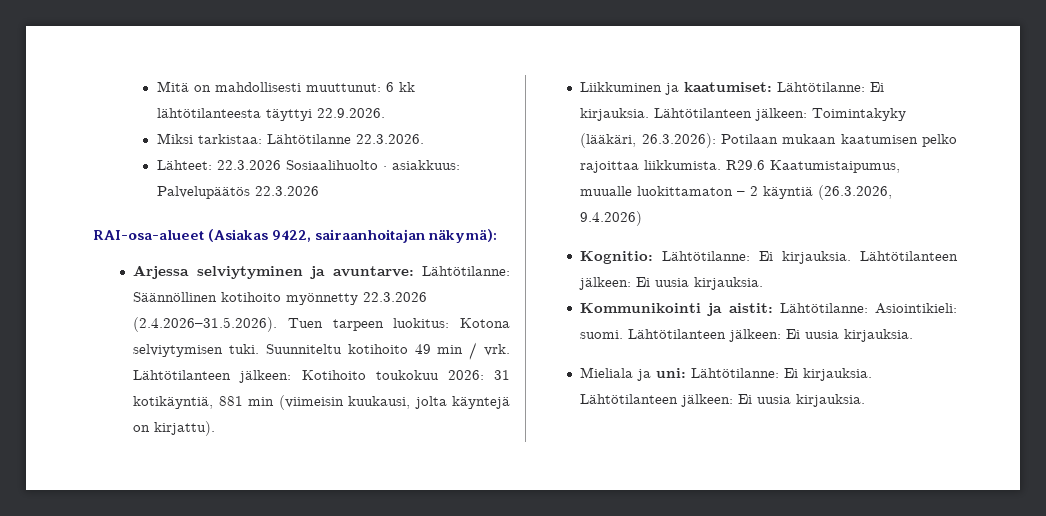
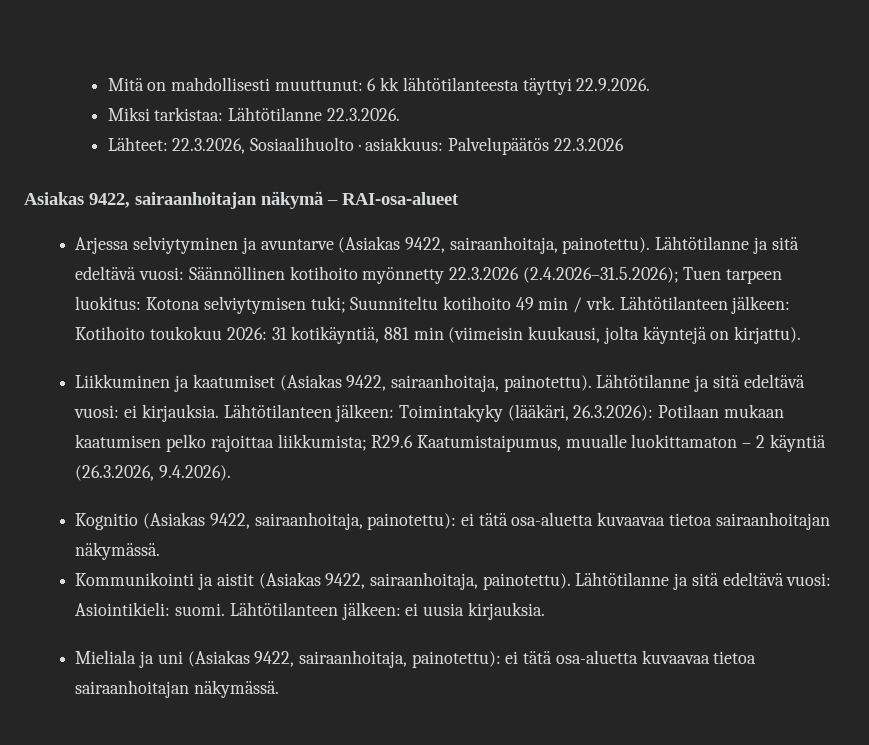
- Lähteet: 22.3.2026 Sosiaalihuolto · asiakkuus: Palvelupäätös 22.3.2026
+ Lähteet: 22.3.2026, Sosiaalihuolto · asiakkuus: Palvelupäätös 22.3.2026
- RAI-osa-alueet (Asiakas 9422, sairaanhoitajan näkymä):
- Arjessa selviytyminen ja avuntarve: Lähtötilanne: Säännöllinen kotihoito myönnetty 22.3.2026 (2.4.2026–31.5.2026). Tuen tarpeen luokitus: Kotona selviytymisen tuki. Suunniteltu kotihoito 49 min / vrk.
+ Asiakas 9422, sairaanhoitajan näkymä – RAI-osa-alueet
+ Arjessa selviytyminen ja avuntarve (Asiakas 9422, sairaanhoitaja, painotettu). Lähtötilanne ja sitä edeltävä vuosi: Säännöllinen kotihoito myönnetty 22.3.2026 (2.4.2026–31.5.2026); Tuen tarpeen luokitus: Kotona selviytymisen tuki; Suunniteltu kotihoito 49 min / vrk.
- Liikkuminen ja kaatumiset: Lähtötilanne: Ei kirjauksia.
+ Liikkuminen ja kaatumiset (Asiakas 9422, sairaanhoitaja, painotettu). Lähtötilanne ja sitä edeltävä vuosi: ei kirjauksia.
- Lähtötilanteen jälkeen: Toimintakyky (lääkäri, 26.3.2026): Potilaan mukaan kaatumisen pelko rajoittaa liikkumista. R29.6 Kaatumistaipumus, muualle luokittamaton – 2 käyntiä (26.3.2026, 9.4.2026)
- Kognitio: Lähtötilanne: Ei kirjauksia. Lähtötilanteen jälkeen: Ei uusia kirjauksia.
- Kommunikointi ja aistit: Lähtötilanne: Asiointikieli: suomi. Lähtötilanteen jälkeen: Ei uusia kirjauksia.
+ Lähtötilanteen jälkeen: Toimintakyky (lääkäri, 26.3.2026): Potilaan mukaan kaatumisen pelko rajoittaa liikkumista; R29.6 Kaatumistaipumus, muualle luokittamaton – 2 käyntiä (26.3.2026, 9.4.2026).
+ Kognitio (Asiakas 9422, sairaanhoitaja, painotettu): ei tätä osa-aluetta kuvaavaa tietoa sairaanhoitajan näkymässä.
+ Kommunikointi ja aistit (Asiakas 9422, sairaanhoitaja, painotettu). Lähtötilanne ja sitä edeltävä vuosi: Asiointikieli: suomi. Lähtötilanteen jälkeen: ei uusia kirjauksia.
- Mieliala ja uni: Lähtötilanne: Ei kirjauksia. Lähtötilanteen jälkeen: Ei uusia kirjauksia.
+ Mieliala ja uni (Asiakas 9422, sairaanhoitaja, painotettu): ei tätä osa-aluetta kuvaavaa tietoa sairaanhoitajan näkymässä.

